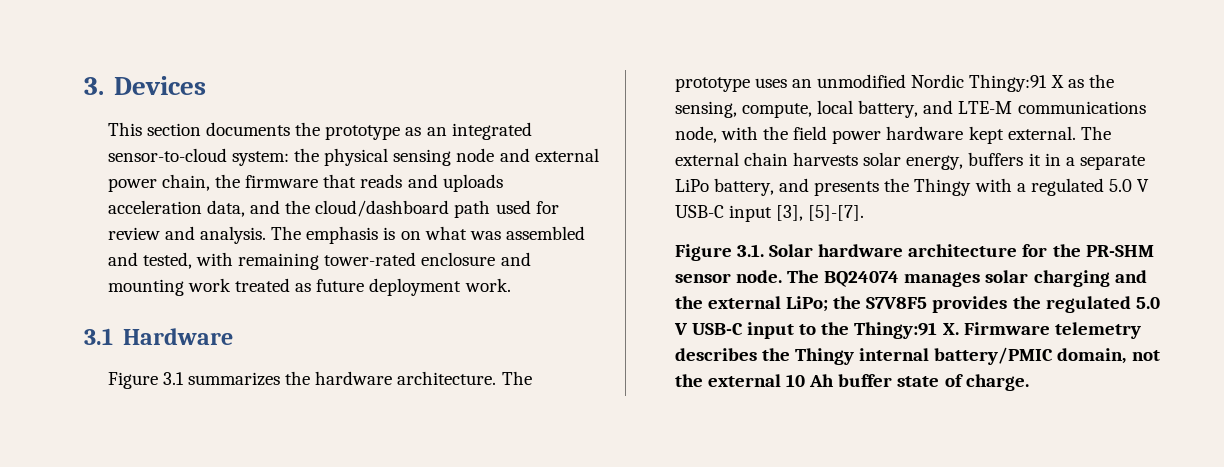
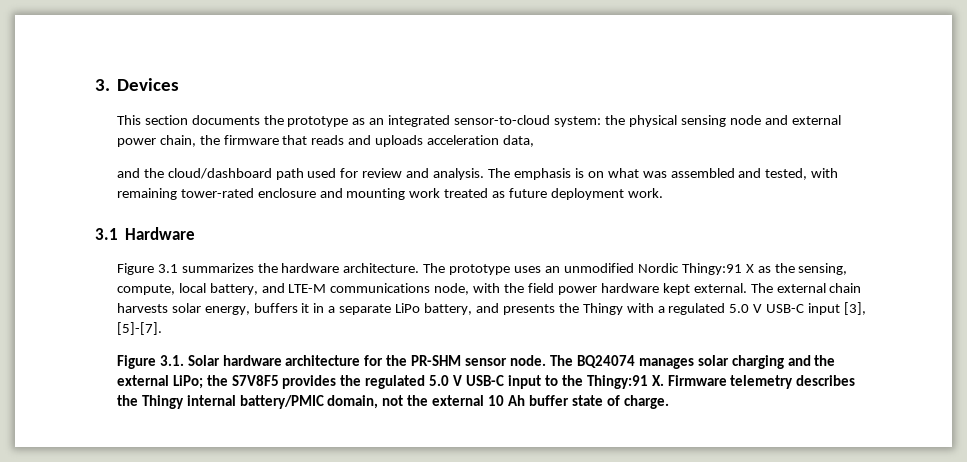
- This section documents the prototype as an integrated sensor-to-cloud system: the physical sensing node and external power chain, the firmware that reads and uploads acceleration data, and the cloud/dashboard path used for review and analysis.
+ This section documents the prototype as an integrated sensor-to-cloud system: the physical sensing node and external power chain, the firmware that reads and uploads acceleration data,
+ and the cloud/dashboard path used for review and analysis.

